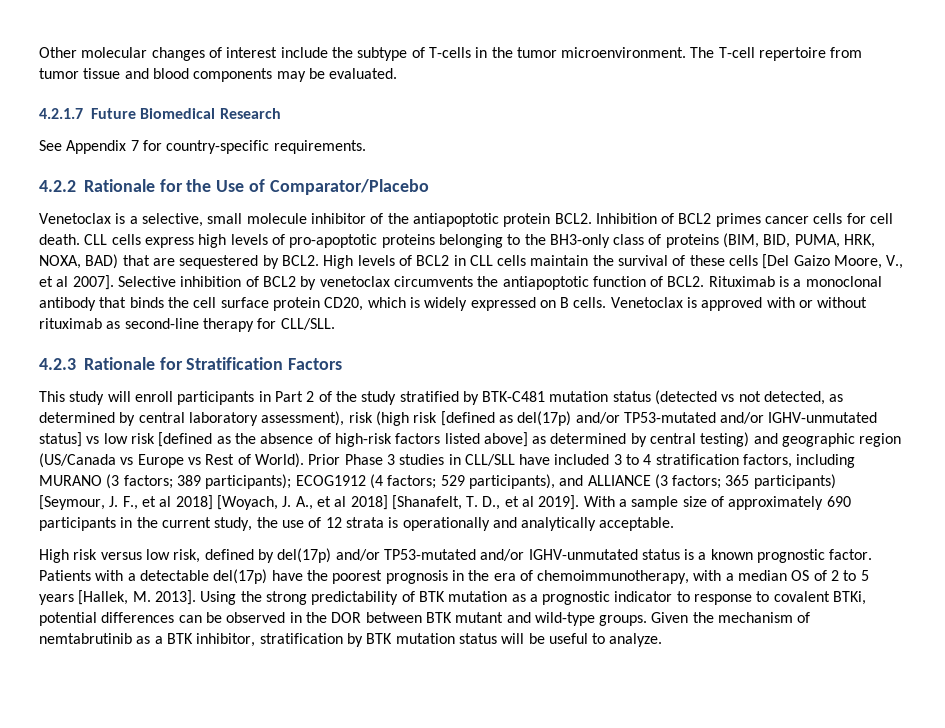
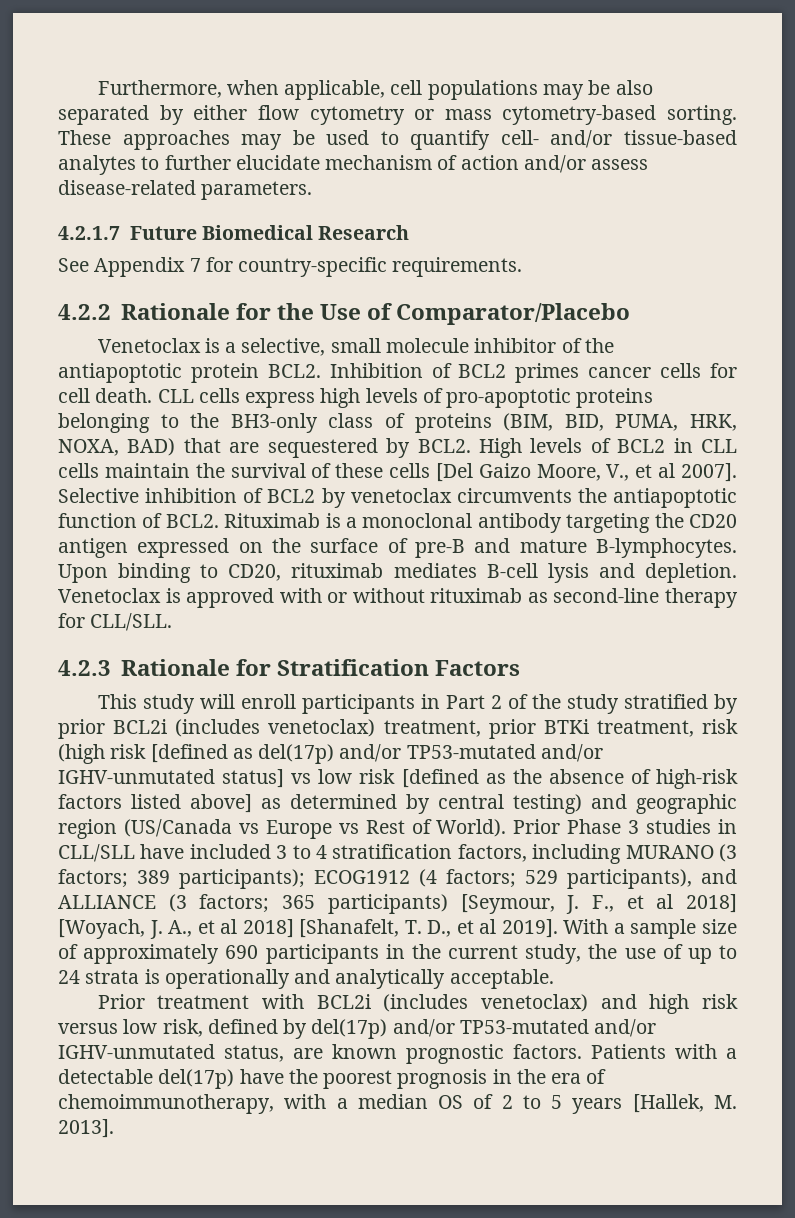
- Other molecular changes of interest include the subtype of T-cells in the tumor microenvironment. The T-cell repertoire from tumor tissue and blood components may be evaluated.
+ Furthermore, when applicable, cell populations may be also separated by either flow cytometry or mass cytometry-based sorting. These approaches may be used to quantify cell- and/or tissue-based analytes to further elucidate mechanism of action and/or assess disease-related parameters.
- Rituximab is a monoclonal antibody that binds the cell surface protein CD20, which is widely expressed on B cells.
+ Rituximab is a monoclonal antibody targeting the CD20 antigen expressed on the surface of pre-B and mature B-lymphocytes. Upon binding to CD20, rituximab mediates B-cell lysis and depletion.
- This study will enroll participants in Part 2 of the study stratified by BTK-C481 mutation status (detected vs not detected, as determined by central laboratory assessment), risk (high risk [defined as del(17p) and/or TP53-mutated and/or IGHV-unmutated status] vs low risk [defined as the absence of high-risk factors listed above] as determined by central testing) and geographic region (US/Canada vs Europe vs Rest of World).
+ This study will enroll participants in Part 2 of the study stratified by prior BCL2i (includes venetoclax) treatment, prior BTKi treatment, risk (high risk [defined as del(17p) and/or TP53-mutated and/or IGHV-unmutated status] vs low risk [defined as the absence of high-risk factors listed above] as determined by central testing) and geographic region (US/Canada vs Europe vs Rest of World).
- With a sample size of approximately 690 participants in the current study, the use of 12 strata is operationally and analytically acceptable.
+ With a sample size of approximately 690 participants in the current study, the use of up to 24 strata is operationally and analytically acceptable.
- High risk versus low risk, defined by del(17p) and/or TP53-mutated and/or IGHV-unmutated status is a known prognostic factor.
+ Prior treatment with BCL2i (includes venetoclax) and high risk versus low risk, defined by del(17p) and/or TP53-mutated and/or IGHV-unmutated status, are known prognostic factors.
- Using the strong predictability of BTK mutation as a prognostic indicator to response to covalent BTKi, potential differences can be observed in the DOR between BTK mutant and wild-type groups. Given the mechanism of nemtabrutinib as a BTK inhibitor, stratification by BTK mutation status will be useful to analyze.

